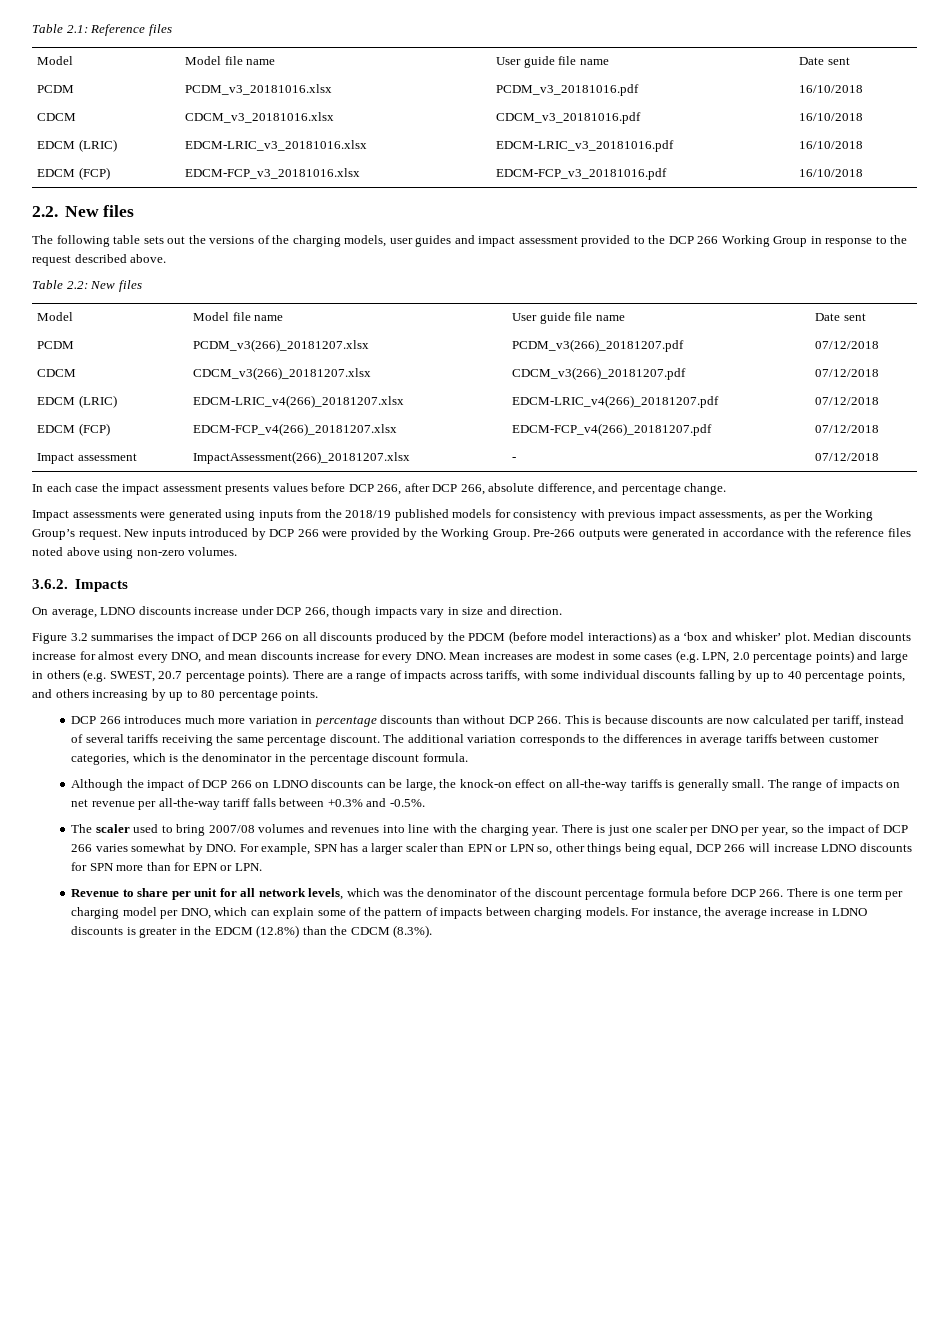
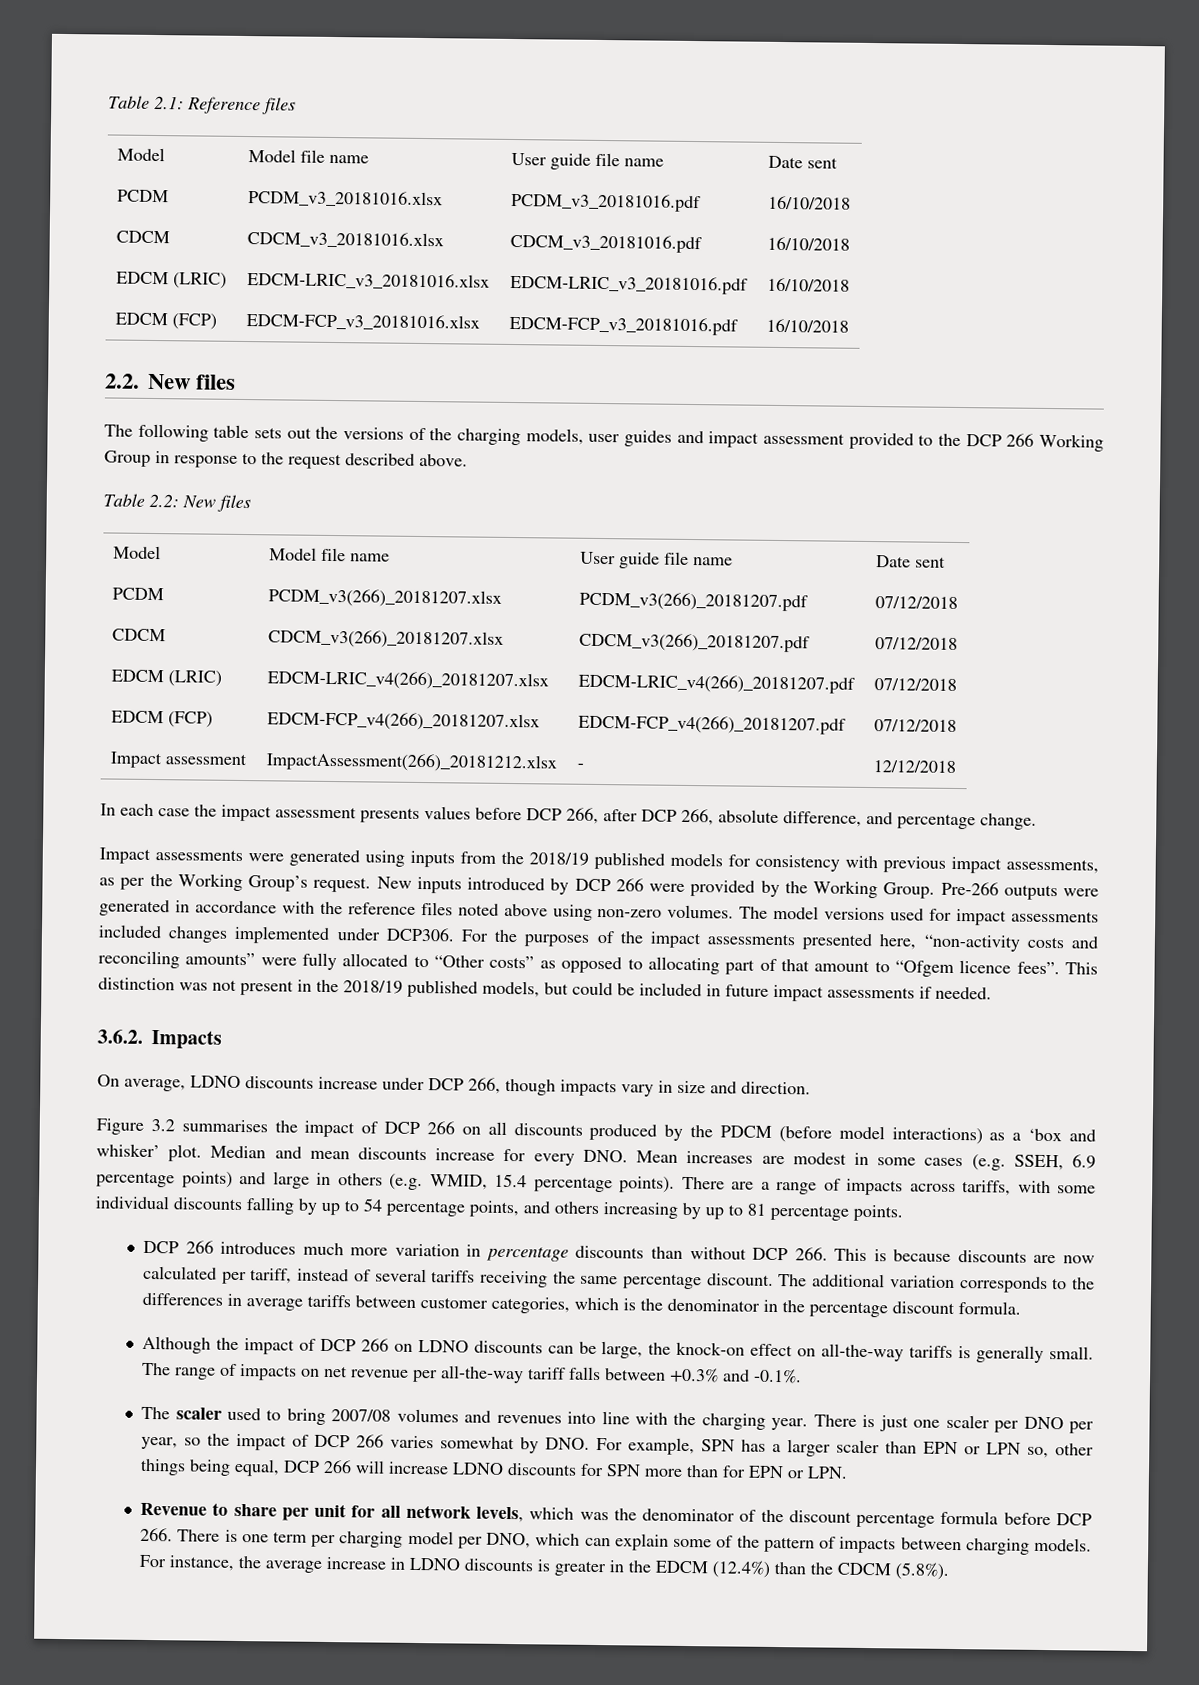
- Impact assessment | ImpactAssessment(266)_20181207.xlsx | - | 07/12/2018
+ Impact assessment | ImpactAssessment(266)_20181212.xlsx | - | 12/12/2018
+ The model versions used for impact assessments included changes implemented under DCP306. For the purposes of the impact assessments presented here, “non-activity costs and reconciling amounts” were fully allocated to “Other costs” as opposed to allocating part of that amount to “Ofgem licence fees”. This distinction was not present in the 2018/19 published models, but could be included in future impact assessments if needed.
- Median discounts increase for almost every DNO, and mean discounts increase for every DNO. Mean increases are modest in some cases (e.g. LPN, 2.0 percentage points) and large in others (e.g. SWEST, 20.7 percentage points).
+ Median and mean discounts increase for every DNO. Mean increases are modest in some cases (e.g. SSEH, 6.9 percentage points) and large in others (e.g. WMID, 15.4 percentage points).
- There are a range of impacts across tariffs, with some individual discounts falling by up to 40 percentage points, and others increasing by up to 80 percentage points.
+ There are a range of impacts across tariffs, with some individual discounts falling by up to 54 percentage points, and others increasing by up to 81 percentage points.
- The range of impacts on net revenue per all-the-way tariff falls between +0.3% and -0.5%.
+ The range of impacts on net revenue per all-the-way tariff falls between +0.3% and -0.1%.
- For instance, the average increase in LDNO discounts is greater in the EDCM (12.8%) than the CDCM (8.3%).
+ For instance, the average increase in LDNO discounts is greater in the EDCM (12.4%) than the CDCM (5.8%).

